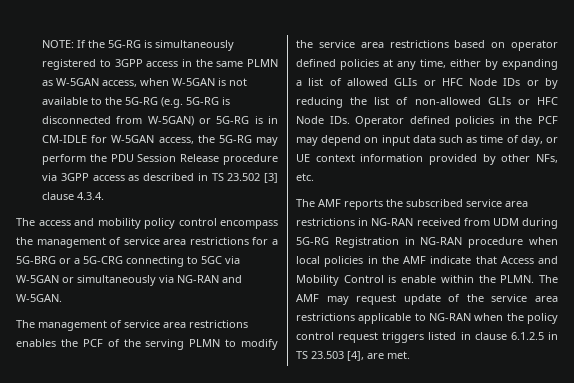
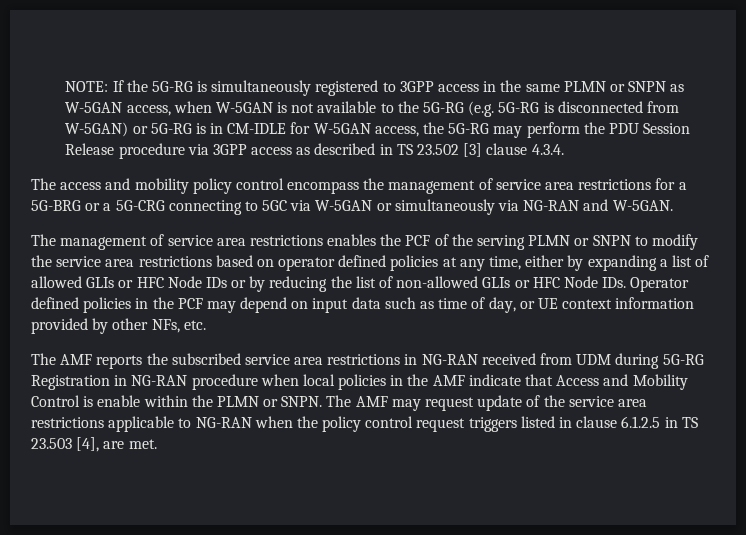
- NOTE: If the 5G-RG is simultaneously registered to 3GPP access in the same PLMN as W-5GAN access, when W-5GAN is not available to the 5G-RG (e.g. 5G-RG is disconnected from W-5GAN) or 5G-RG is in CM-IDLE for W-5GAN access, the 5G-RG may perform the PDU Session Release procedure via 3GPP access as described in TS 23.502 [3] clause 4.3.4.
+ NOTE: If the 5G-RG is simultaneously registered to 3GPP access in the same PLMN or SNPN as W-5GAN access, when W-5GAN is not available to the 5G-RG (e.g. 5G-RG is disconnected from W-5GAN) or 5G-RG is in CM-IDLE for W-5GAN access, the 5G-RG may perform the PDU Session Release procedure via 3GPP access as described in TS 23.502 [3] clause 4.3.4.
- The management of service area restrictions enables the PCF of the serving PLMN to modify the service area restrictions based on operator defined policies at any time, either by expanding a list of allowed GLIs or HFC Node IDs or by reducing the list of non-allowed GLIs or HFC Node IDs. Operator defined policies in the PCF may depend on input data such as time of day, or UE context information provided by other NFs, etc.
+ The management of service area restrictions enables the PCF of the serving PLMN or SNPN to modify the service area restrictions based on operator defined policies at any time, either by expanding a list of allowed GLIs or HFC Node IDs or by reducing the list of non-allowed GLIs or HFC Node IDs. Operator defined policies in the PCF may depend on input data such as time of day, or UE context information provided by other NFs, etc.
- The AMF reports the subscribed service area restrictions in NG-RAN received from UDM during 5G-RG Registration in NG-RAN procedure when local policies in the AMF indicate that Access and Mobility Control is enable within the PLMN.
+ The AMF reports the subscribed service area restrictions in NG-RAN received from UDM during 5G-RG Registration in NG-RAN procedure when local policies in the AMF indicate that Access and Mobility Control is enable within the PLMN or SNPN.

